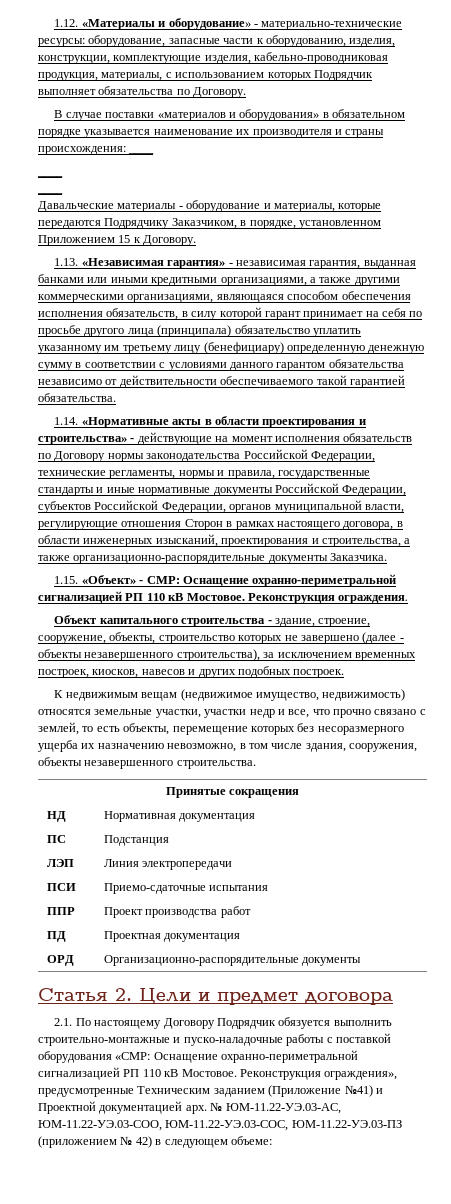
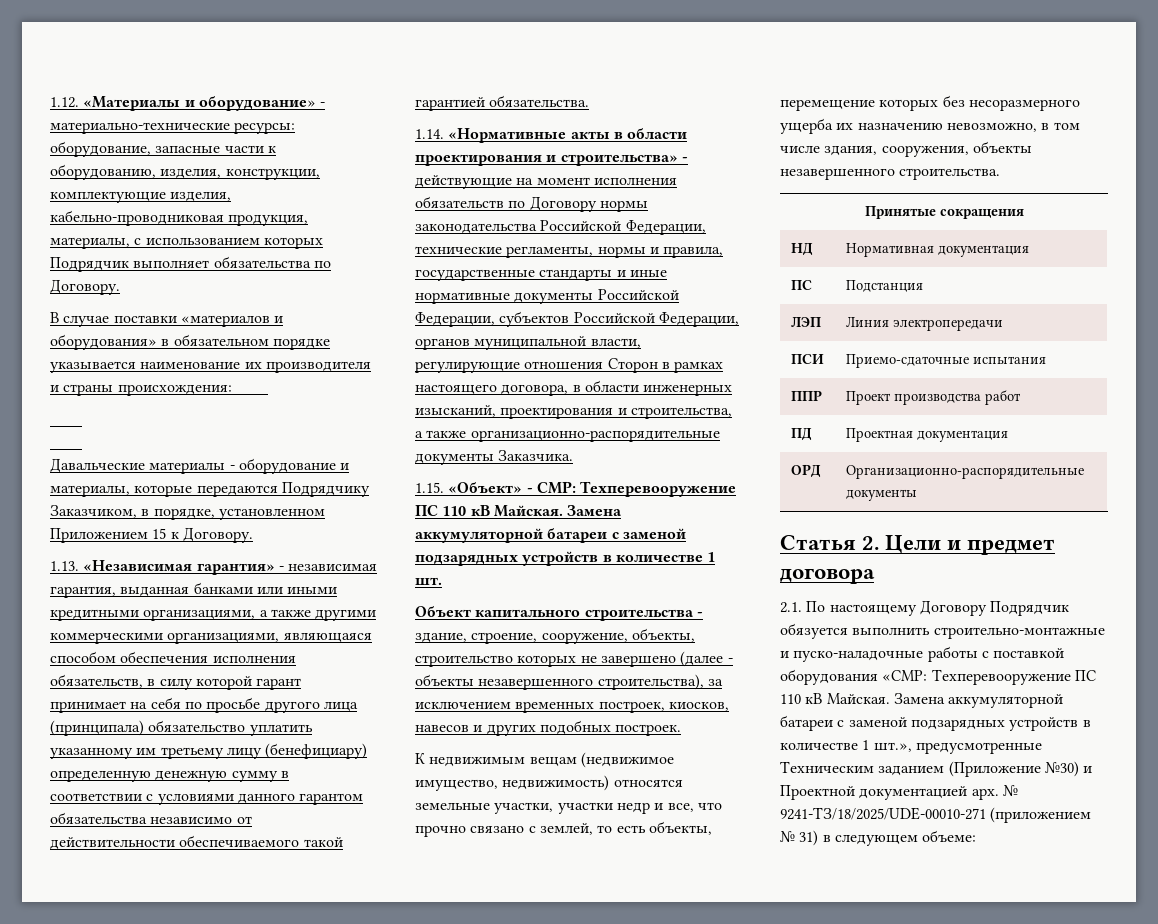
- 1.15. «Объект» - СМР: Оснащение охранно-периметральной сигнализацией РП 110 кВ Мостовое. Реконструкция ограждения.
+ 1.15. «Объект» - СМР: Техперевооружение ПС 110 кВ Майская. Замена аккумуляторной батареи с заменой подзарядных устройств в количестве 1 шт.
- 2.1. По настоящему Договору Подрядчик обязуется выполнить строительно-монтажные и пуско-наладочные работы с поставкой оборудования «СМР: Оснащение охранно-периметральной сигнализацией РП 110 кВ Мостовое. Реконструкция ограждения», предусмотренные Техническим заданием (Приложение №41) и Проектной документацией арх.
+ 2.1. По настоящему Договору Подрядчик обязуется выполнить строительно-монтажные и пуско-наладочные работы с поставкой оборудования «СМР: Техперевооружение ПС 110 кВ Майская. Замена аккумуляторной батареи с заменой подзарядных устройств в количестве 1 шт.», предусмотренные Техническим заданием (Приложение №30) и Проектной документацией арх.
- № ЮМ-11.22-УЭ.03-АС, ЮМ-11.22-УЭ.03-СОО, ЮМ-11.22-УЭ.03-СОС, ЮМ-11.22-УЭ.03-ПЗ (приложением № 42) в следующем объеме:
+ № 9241-ТЗ/18/2025/UDE-00010-271 (приложением № 31) в следующем объеме:

